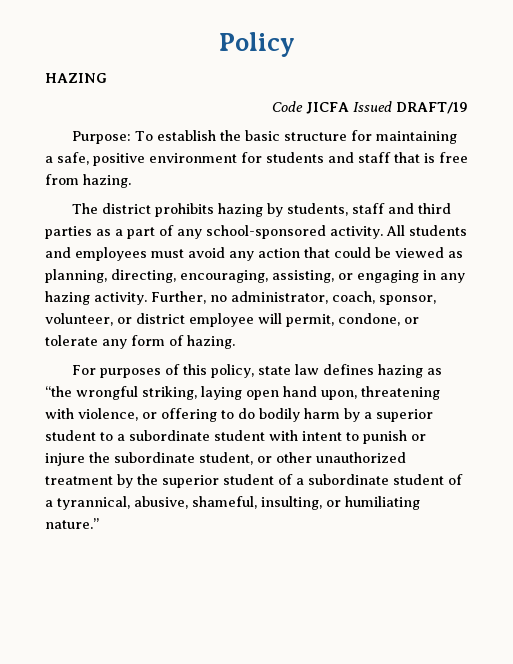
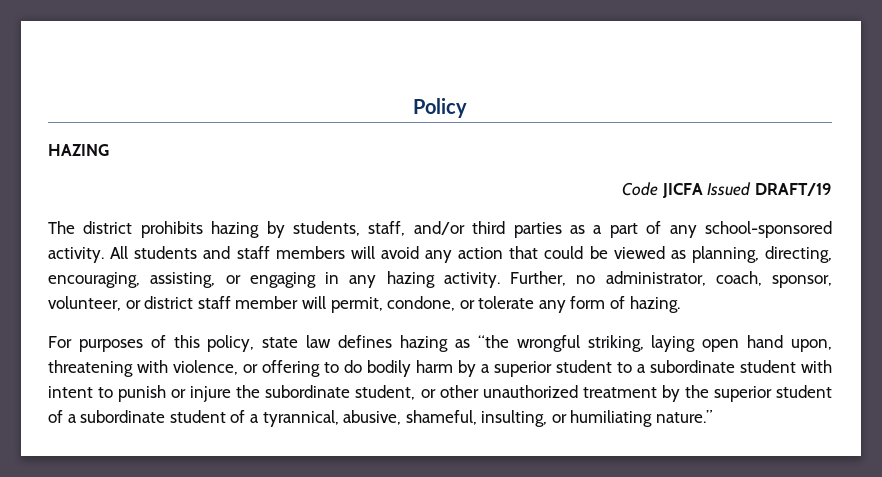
- Purpose: To establish the basic structure for maintaining a safe, positive environment for students and staff that is free from hazing.
- The district prohibits hazing by students, staff and third parties as a part of any school-sponsored activity.
+ The district prohibits hazing by students, staff, and/or third parties as a part of any school-sponsored activity.
- All students and employees must avoid any action that could be viewed as planning, directing, encouraging, assisting, or engaging in any hazing activity.
+ All students and staff members will avoid any action that could be viewed as planning, directing, encouraging, assisting, or engaging in any hazing activity.
- Further, no administrator, coach, sponsor, volunteer, or district employee will permit, condone, or tolerate any form of hazing.
+ Further, no administrator, coach, sponsor, volunteer, or district staff member will permit, condone, or tolerate any form of hazing.

